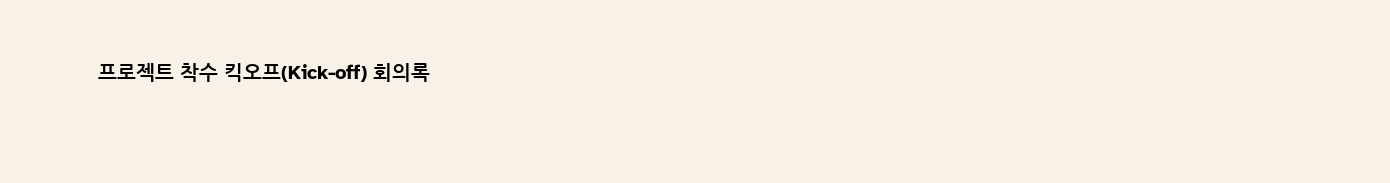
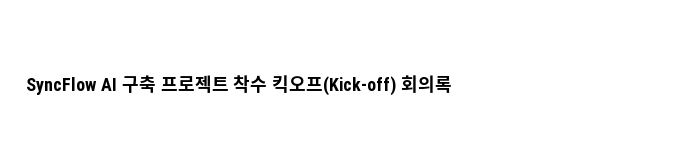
- 프로젝트 착수 킥오프(Kick-off) 회의록
+ SyncFlow AI 구축 프로젝트 착수 킥오프(Kick-off) 회의록

